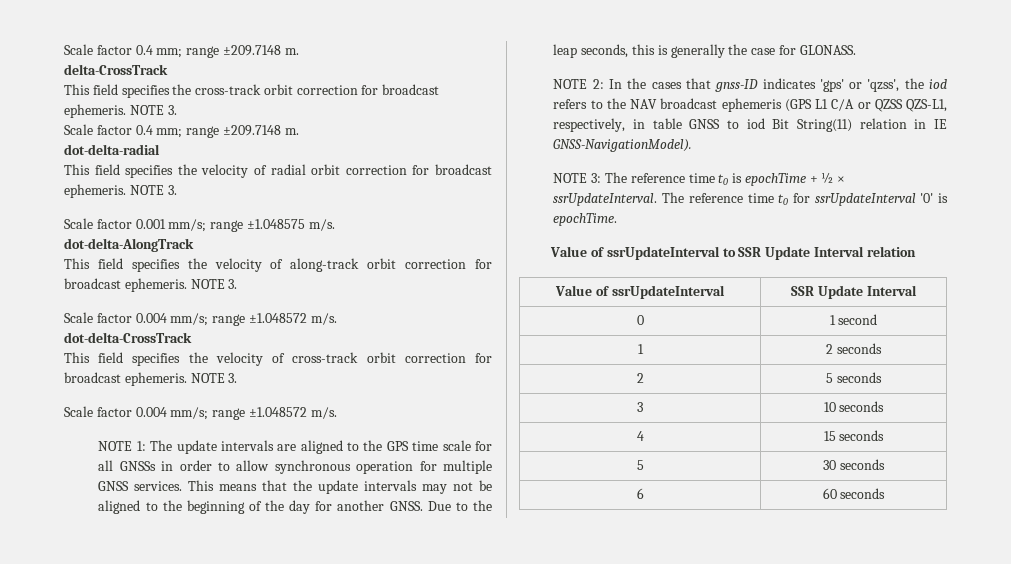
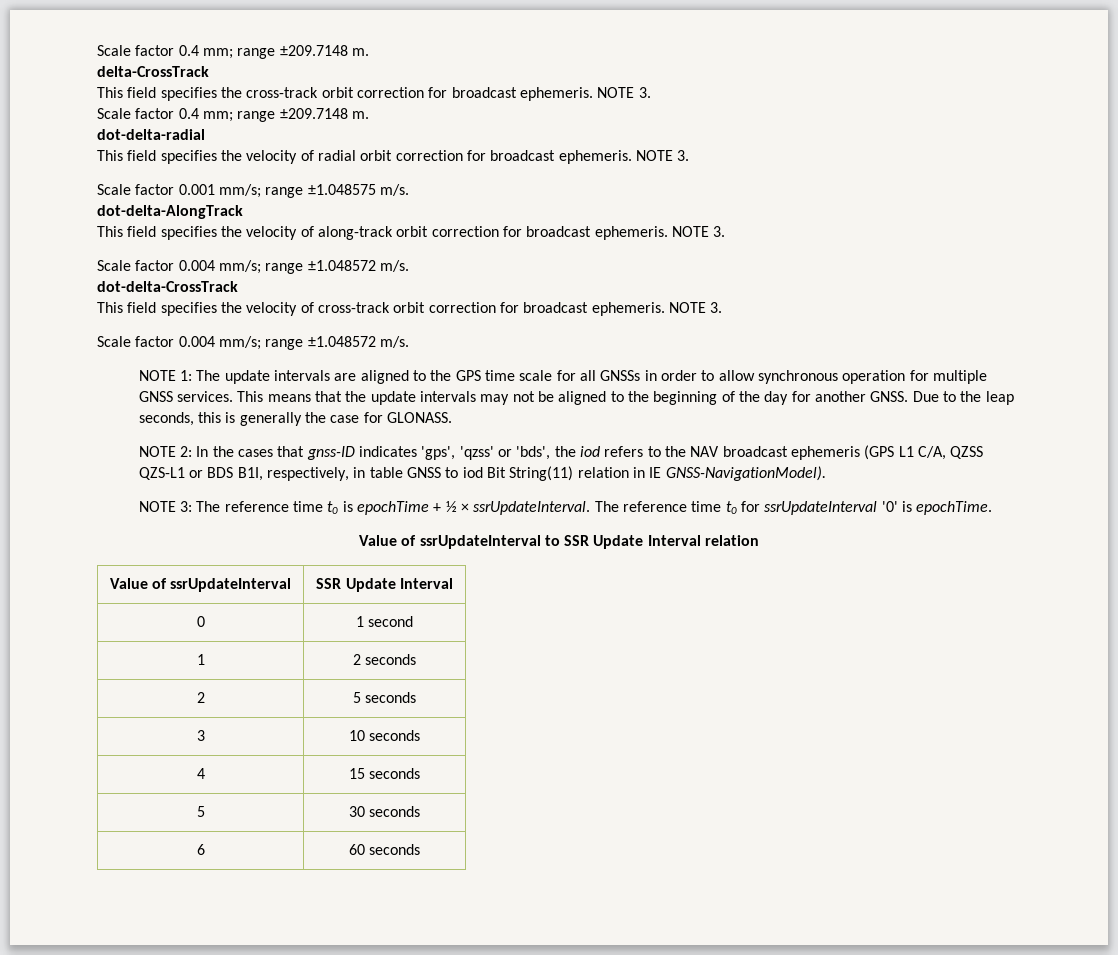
- NOTE 2: In the cases that gnss-ID indicates 'gps' or 'qzss', the iod refers to the NAV broadcast ephemeris (GPS L1 C/A or QZSS QZS-L1, respectively, in table GNSS to iod Bit String(11) relation in IE GNSS-NavigationModel).
+ NOTE 2: In the cases that gnss-ID indicates 'gps', 'qzss' or 'bds', the iod refers to the NAV broadcast ephemeris (GPS L1 C/A, QZSS QZS-L1 or BDS B1I, respectively, in table GNSS to iod Bit String(11) relation in IE GNSS-NavigationModel).

